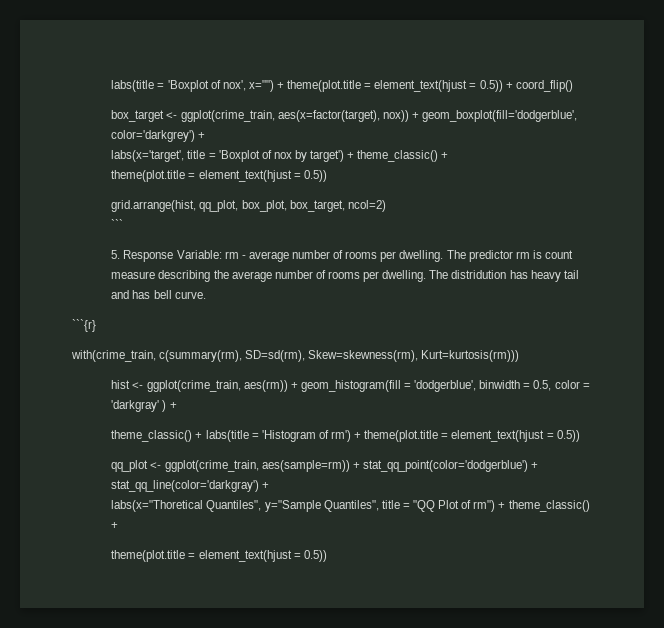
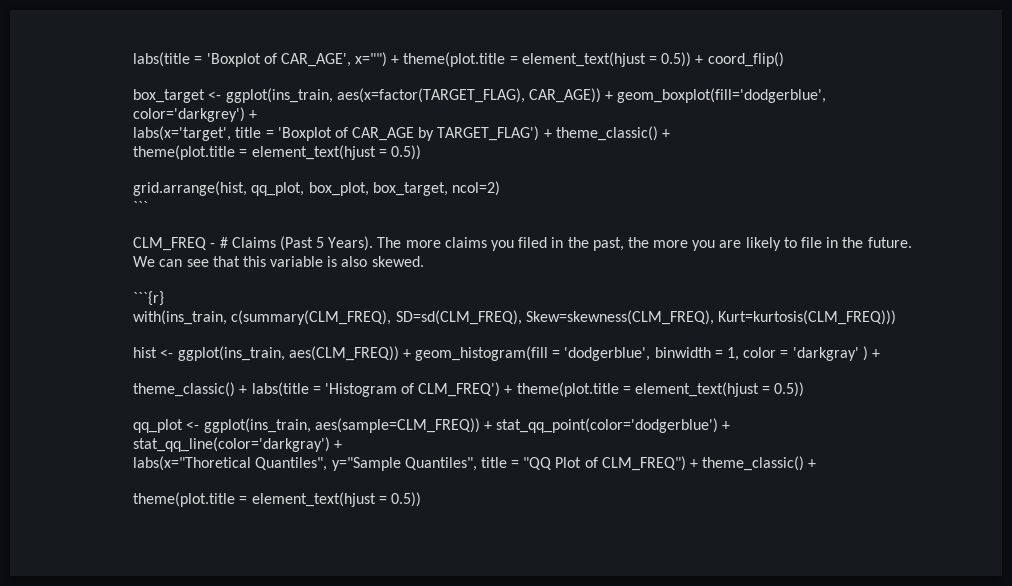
- labs(title = 'Boxplot of nox', x="") + theme(plot.title = element_text(hjust = 0.5)) + coord_flip()
+ labs(title = 'Boxplot of CAR_AGE', x="") + theme(plot.title = element_text(hjust = 0.5)) + coord_flip()
- box_target <- ggplot(crime_train, aes(x=factor(target), nox)) + geom_boxplot(fill='dodgerblue', color='darkgrey') +
+ box_target <- ggplot(ins_train, aes(x=factor(TARGET_FLAG), CAR_AGE)) + geom_boxplot(fill='dodgerblue', color='darkgrey') +
- labs(x='target', title = 'Boxplot of nox by target') + theme_classic() +
+ labs(x='target', title = 'Boxplot of CAR_AGE by TARGET_FLAG') + theme_classic() +
- 5. Response Variable: rm - average number of rooms per dwelling. The predictor rm is count measure describing the average number of rooms per dwelling. The distridution has heavy tail and has bell curve.
+ CLM_FREQ - # Claims (Past 5 Years). The more claims you filed in the past, the more you are likely to file in the future. We can see that this variable is also skewed.
  ```{r}
- with(crime_train, c(summary(rm), SD=sd(rm), Skew=skewness(rm), Kurt=kurtosis(rm)))
+ with(ins_train, c(summary(CLM_FREQ), SD=sd(CLM_FREQ), Skew=skewness(CLM_FREQ), Kurt=kurtosis(CLM_FREQ)))
- hist <- ggplot(crime_train, aes(rm)) + geom_histogram(fill = 'dodgerblue', binwidth = 0.5, color = 'darkgray' ) +
+ hist <- ggplot(ins_train, aes(CLM_FREQ)) + geom_histogram(fill = 'dodgerblue', binwidth = 1, color = 'darkgray' ) +
- theme_classic() + labs(title = 'Histogram of rm') + theme(plot.title = element_text(hjust = 0.5))
+ theme_classic() + labs(title = 'Histogram of CLM_FREQ') + theme(plot.title = element_text(hjust = 0.5))
- qq_plot <- ggplot(crime_train, aes(sample=rm)) + stat_qq_point(color='dodgerblue') + stat_qq_line(color='darkgray') +
+ qq_plot <- ggplot(ins_train, aes(sample=CLM_FREQ)) + stat_qq_point(color='dodgerblue') + stat_qq_line(color='darkgray') +
- labs(x="Thoretical Quantiles", y="Sample Quantiles", title = "QQ Plot of rm") + theme_classic() +
+ labs(x="Thoretical Quantiles", y="Sample Quantiles", title = "QQ Plot of CLM_FREQ") + theme_classic() +

